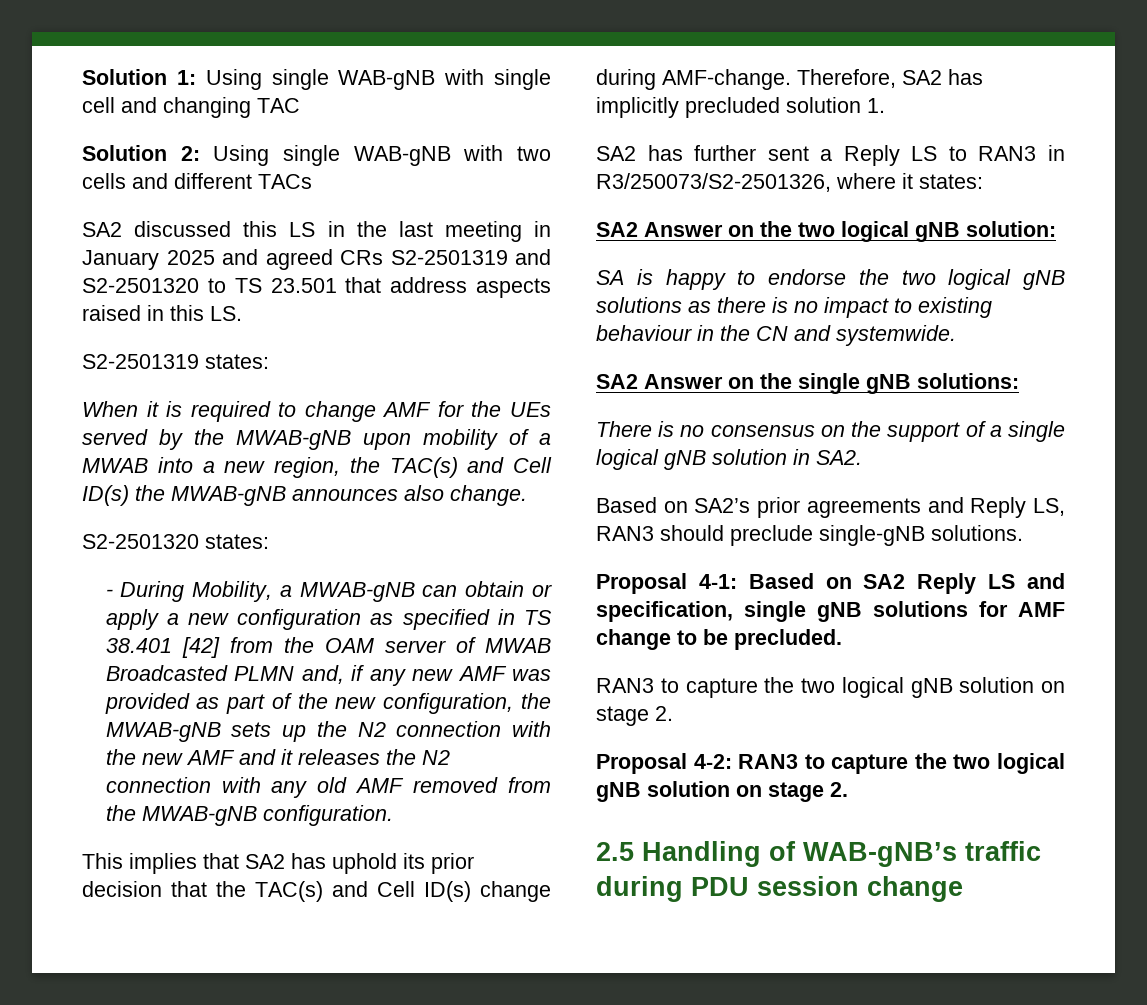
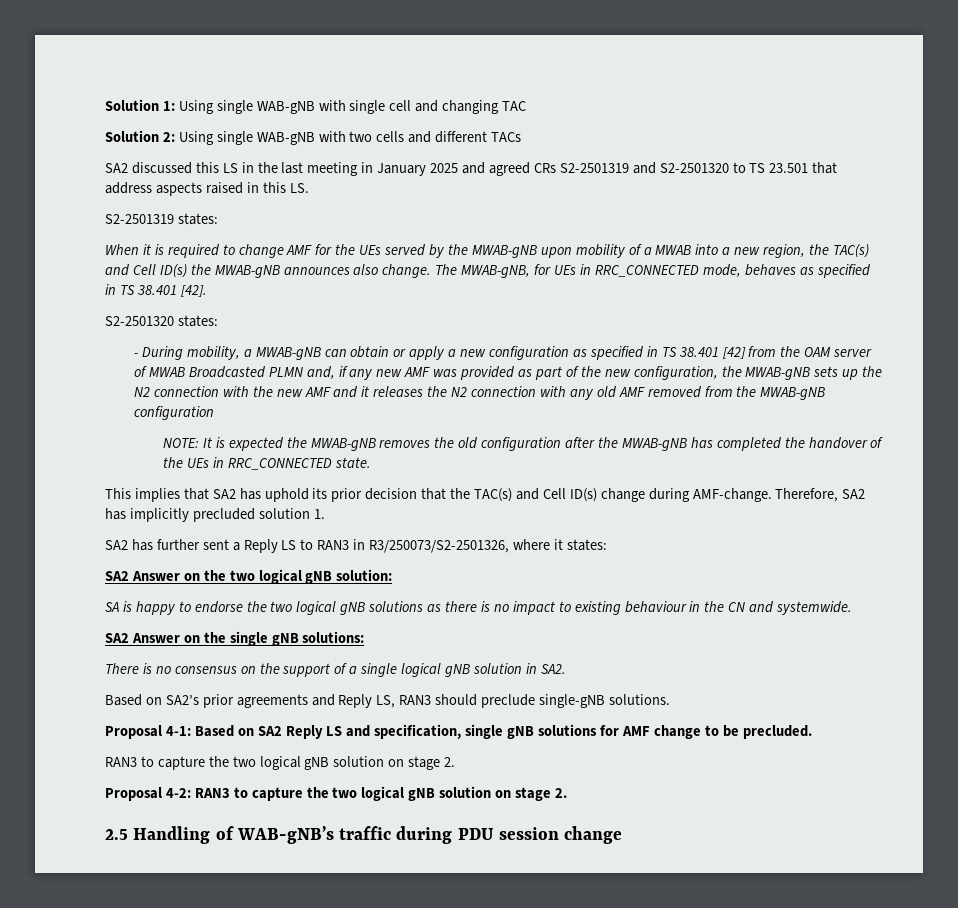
+ The MWAB-gNB, for UEs in RRC_CONNECTED mode, behaves as specified in TS 38.401 [42].
- - During Mobility, a MWAB-gNB can obtain or apply a new configuration as specified in TS 38.401 [42] from the OAM server of MWAB Broadcasted PLMN and, if any new AMF was provided as part of the new configuration, the MWAB-gNB sets up the N2 connection with the new AMF and it releases the N2 connection with any old AMF removed from the MWAB-gNB configuration.
+ - During mobility, a MWAB-gNB can obtain or apply a new configuration as specified in TS 38.401 [42] from the OAM server of MWAB Broadcasted PLMN and, if any new AMF was provided as part of the new configuration, the MWAB-gNB sets up the N2 connection with the new AMF and it releases the N2 connection with any old AMF removed from the MWAB-gNB configuration
+ NOTE: It is expected the MWAB-gNB removes the old configuration after the MWAB-gNB has completed the handover of the UEs in RRC_CONNECTED state.

